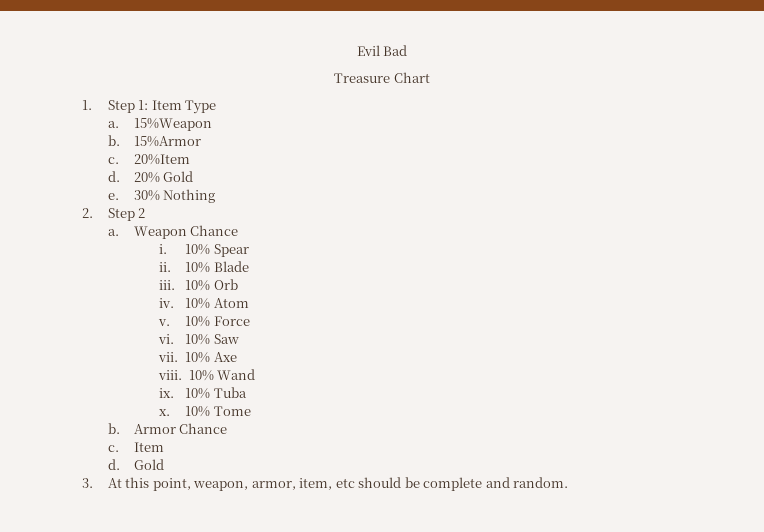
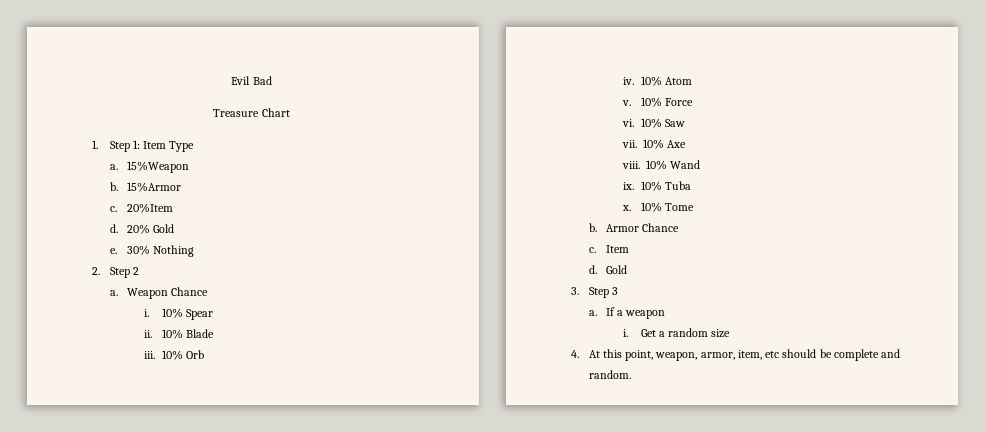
- 3. At this point, weapon, armor, item, etc should be complete and random.
+ 3. Step 3
+ a. If a weapon
+ i. Get a random size
+ 4. At this point, weapon, armor, item, etc should be complete and random.

